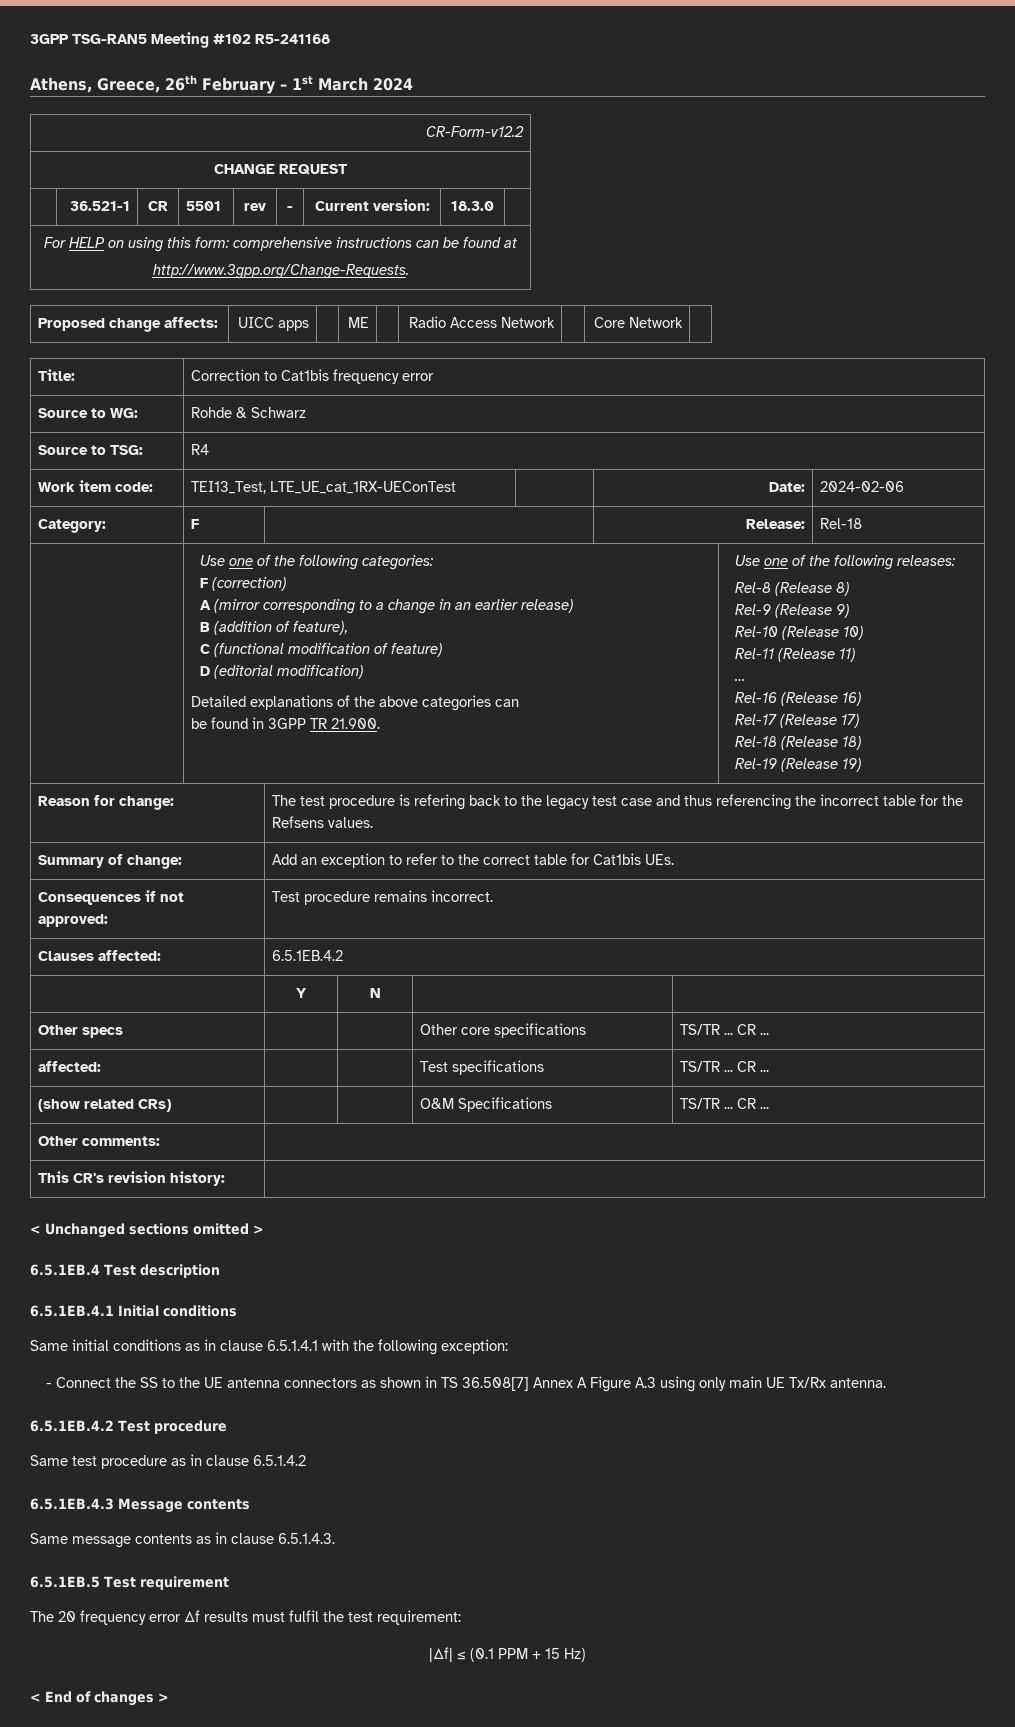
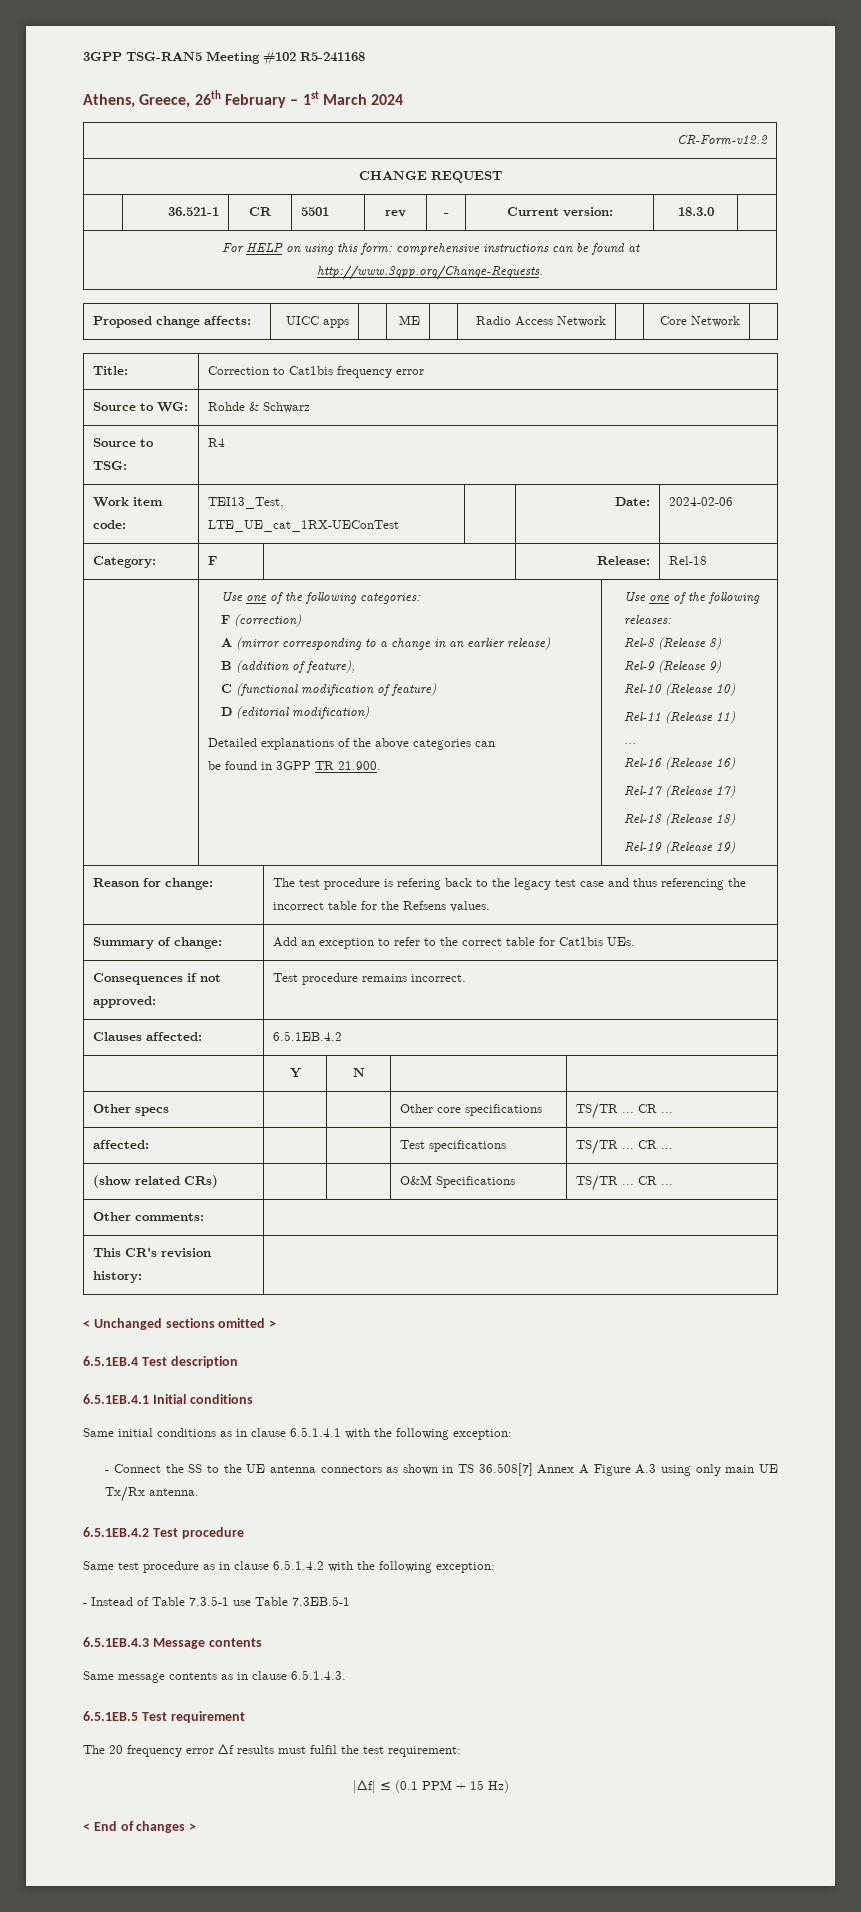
- Same test procedure as in clause 6.5.1.4.2
+ Same test procedure as in clause 6.5.1.4.2 with the following exception:
+ - Instead of Table 7.3.5-1 use Table 7.3EB.5-1

